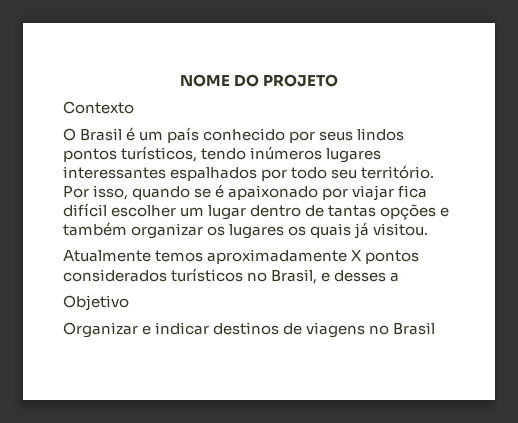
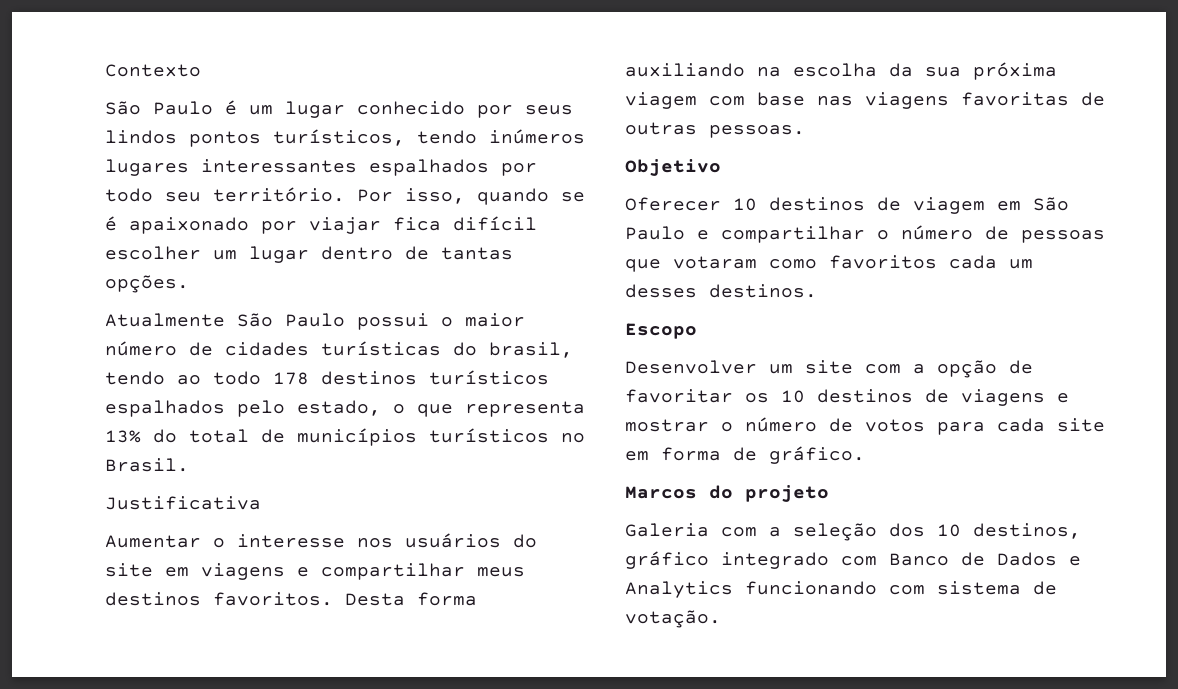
- NOME DO PROJETO
- O Brasil é um país conhecido por seus lindos pontos turísticos, tendo inúmeros lugares interessantes espalhados por todo seu território.
+ São Paulo é um lugar conhecido por seus lindos pontos turísticos, tendo inúmeros lugares interessantes espalhados por todo seu território.
- Por isso, quando se é apaixonado por viajar fica difícil escolher um lugar dentro de tantas opções e também organizar os lugares os quais já visitou.
- Atualmente temos aproximadamente X pontos considerados turísticos no Brasil, e desses a
+ Por isso, quando se é apaixonado por viajar fica difícil escolher um lugar dentro de tantas opções.
+ Atualmente São Paulo possui o maior número de cidades turísticas do brasil, tendo ao todo 178 destinos turísticos espalhados pelo estado, o que representa 13% do total de municípios turísticos no Brasil.
+ Justificativa
+ Aumentar o interesse nos usuários do site em viagens e compartilhar meus destinos favoritos. Desta forma auxiliando na escolha da sua próxima viagem com base nas viagens favoritas de outras pessoas.
  Objetivo
- Organizar e indicar destinos de viagens no Brasil
+ Oferecer 10 destinos de viagem em São Paulo e compartilhar o número de pessoas que votaram como favoritos cada um desses destinos.
+ Escopo
+ Desenvolver um site com a opção de favoritar os 10 destinos de viagens e mostrar o número de votos para cada site em forma de gráfico.
+ Marcos do projeto
+ Galeria com a seleção dos 10 destinos, gráfico integrado com Banco de Dados e Analytics funcionando com sistema de votação.

